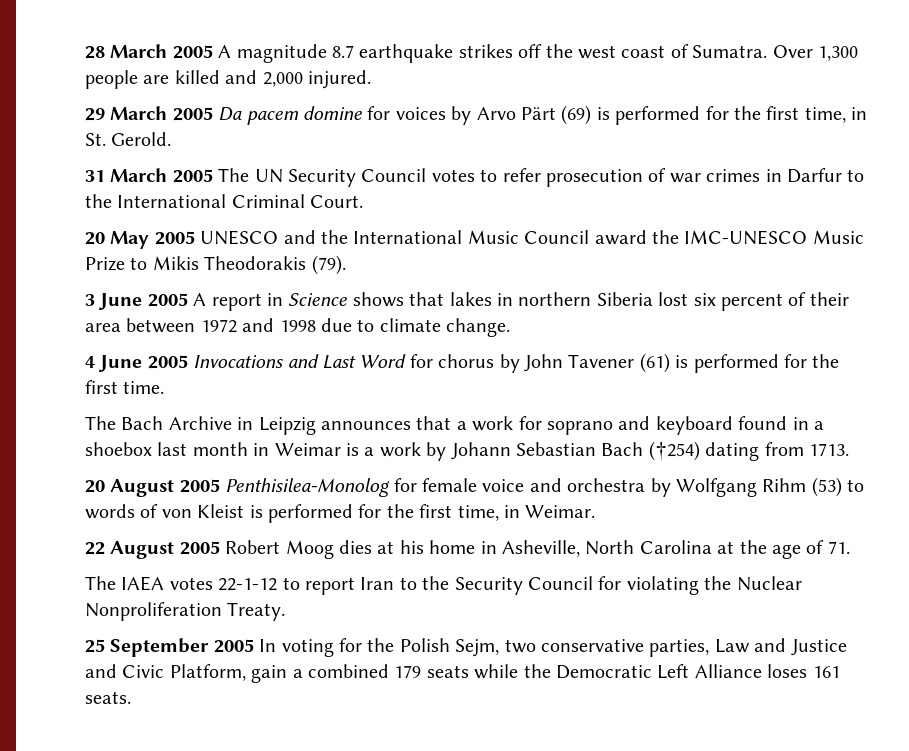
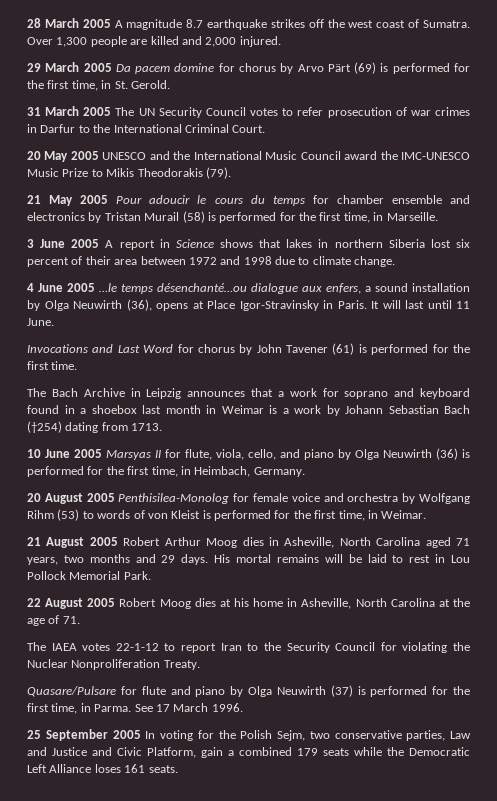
- 29 March 2005 Da pacem domine for voices by Arvo Pärt (69) is performed for the first time, in St. Gerold.
+ 29 March 2005 Da pacem domine for chorus by Arvo Pärt (69) is performed for the first time, in St. Gerold.
+ 21 May 2005 Pour adoucir le cours du temps for chamber ensemble and electronics by Tristan Murail (58) is performed for the first time, in Marseille.
- 4 June 2005 Invocations and Last Word for chorus by John Tavener (61) is performed for the first time.
+ 4 June 2005 …le temps désenchanté…ou dialogue aux enfers, a sound installation by Olga Neuwirth (36), opens at Place Igor-Stravinsky in Paris. It will last until 11 June.
+ Invocations and Last Word for chorus by John Tavener (61) is performed for the first time.
+ 10 June 2005 Marsyas II for flute, viola, cello, and piano by Olga Neuwirth (36) is performed for the first time, in Heimbach, Germany.
+ 21 August 2005 Robert Arthur Moog dies in Asheville, North Carolina aged 71 years, two months and 29 days. His mortal remains will be laid to rest in Lou Pollock Memorial Park.
+ Quasare/Pulsare for flute and piano by Olga Neuwirth (37) is performed for the first time, in Parma. See 17 March 1996.

